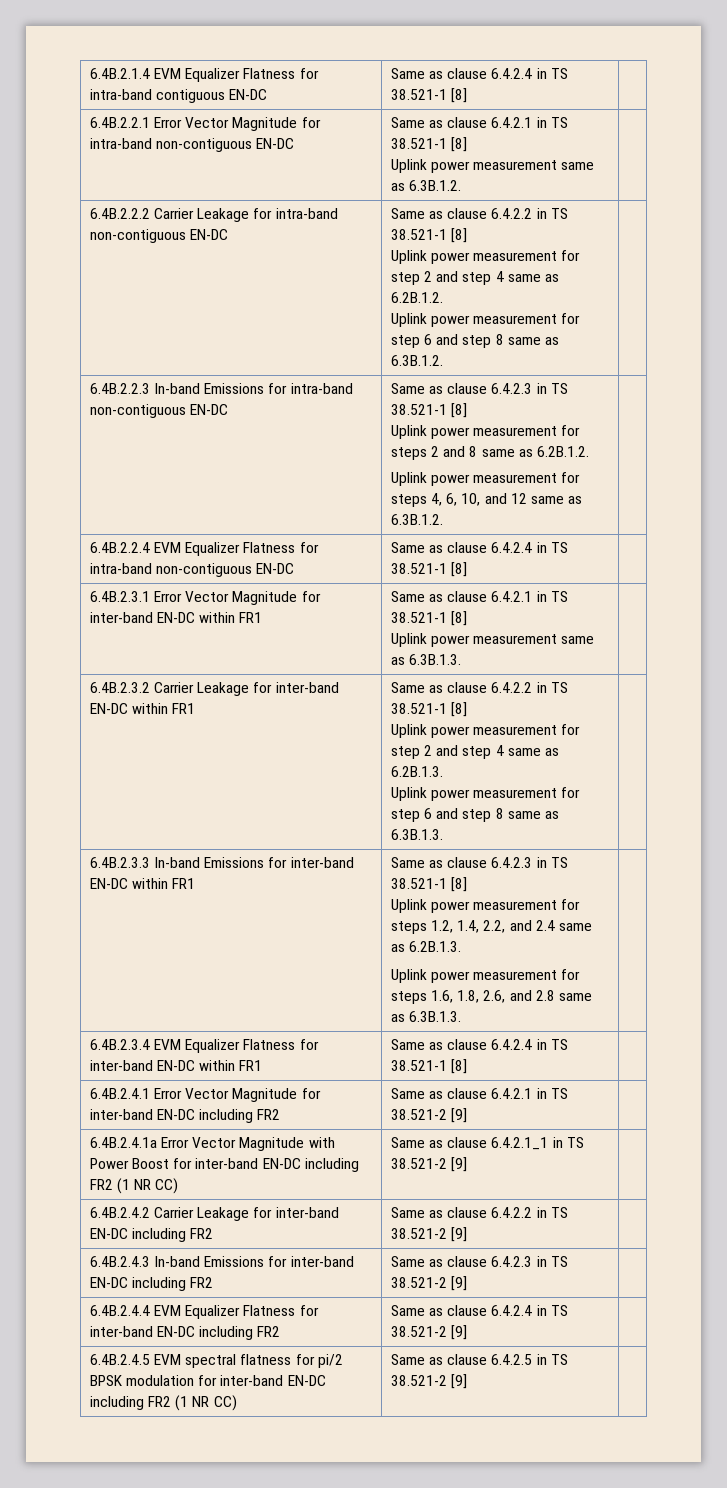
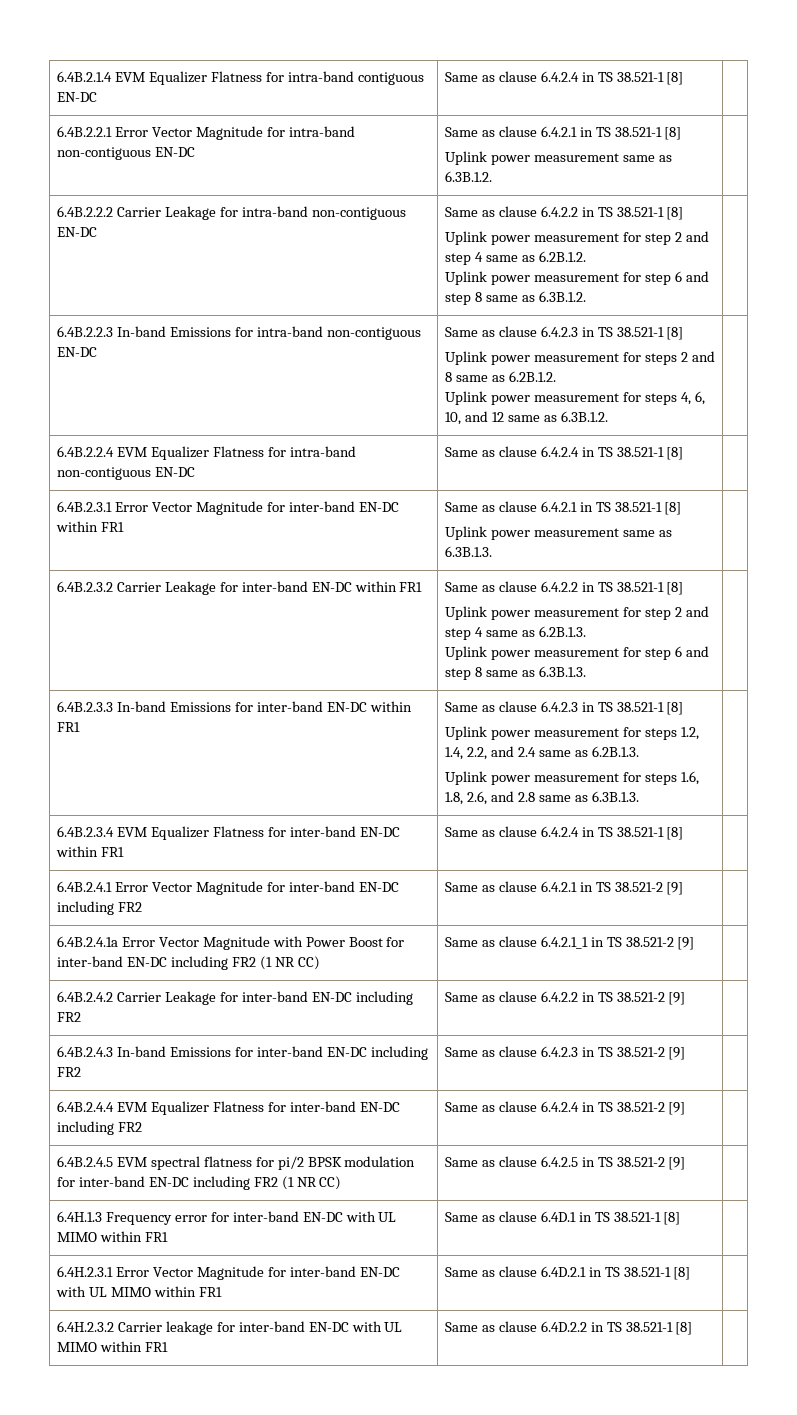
+ 6.4H.1.3 Frequency error for inter-band EN-DC with UL MIMO within FR1 | Same as clause 6.4D.1 in TS 38.521-1 [8] |
+ 6.4H.2.3.1 Error Vector Magnitude for inter-band EN-DC with UL MIMO within FR1 | Same as clause 6.4D.2.1 in TS 38.521-1 [8] |
+ 6.4H.2.3.2 Carrier leakage for inter-band EN-DC with UL MIMO within FR1 | Same as clause 6.4D.2.2 in TS 38.521-1 [8] |

